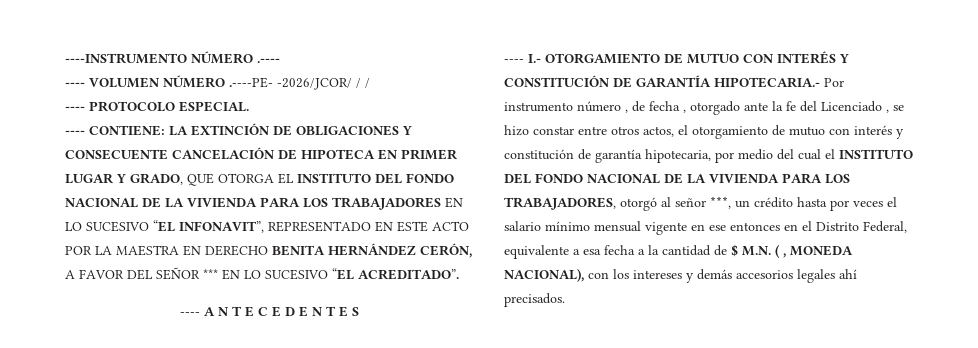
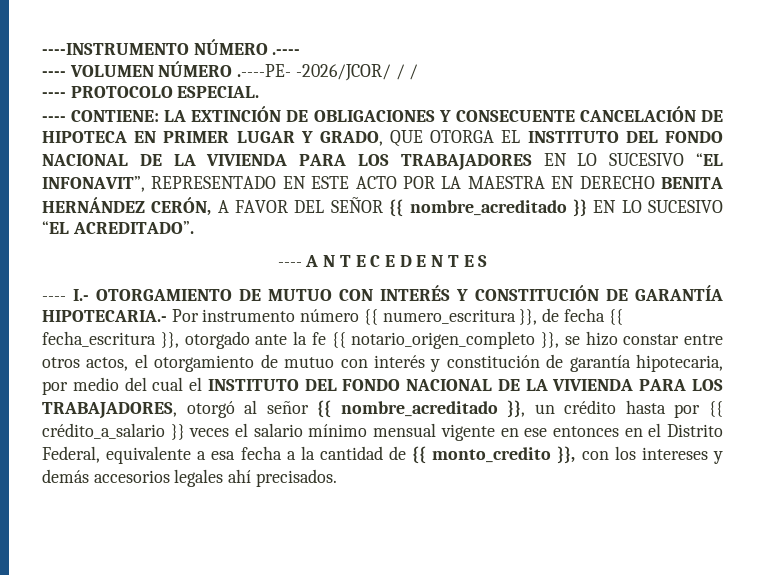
- ---- CONTIENE: LA EXTINCIÓN DE OBLIGACIONES Y CONSECUENTE CANCELACIÓN DE HIPOTECA EN PRIMER LUGAR Y GRADO, QUE OTORGA EL INSTITUTO DEL FONDO NACIONAL DE LA VIVIENDA PARA LOS TRABAJADORES EN LO SUCESIVO “EL INFONAVIT”, REPRESENTADO EN ESTE ACTO POR LA MAESTRA EN DERECHO BENITA HERNÁNDEZ CERÓN, A FAVOR DEL SEÑOR *** EN LO SUCESIVO “EL ACREDITADO”.
+ ---- CONTIENE: LA EXTINCIÓN DE OBLIGACIONES Y CONSECUENTE CANCELACIÓN DE HIPOTECA EN PRIMER LUGAR Y GRADO, QUE OTORGA EL INSTITUTO DEL FONDO NACIONAL DE LA VIVIENDA PARA LOS TRABAJADORES EN LO SUCESIVO “EL INFONAVIT”, REPRESENTADO EN ESTE ACTO POR LA MAESTRA EN DERECHO BENITA HERNÁNDEZ CERÓN, A FAVOR DEL SEÑOR {{ nombre_acreditado }} EN LO SUCESIVO “EL ACREDITADO”.
- ---- I.- OTORGAMIENTO DE MUTUO CON INTERÉS Y CONSTITUCIÓN DE GARANTÍA HIPOTECARIA.- Por instrumento número , de fecha , otorgado ante la fe del Licenciado , se hizo constar entre otros actos, el otorgamiento de mutuo con interés y constitución de garantía hipotecaria, por medio del cual el INSTITUTO DEL FONDO NACIONAL DE LA VIVIENDA PARA LOS TRABAJADORES, otorgó al señor ***, un crédito hasta por veces el salario mínimo mensual vigente en ese entonces en el Distrito Federal, equivalente a esa fecha a la cantidad de $ M.N. ( , MONEDA NACIONAL), con los intereses y demás accesorios legales ahí precisados.
+ ---- I.- OTORGAMIENTO DE MUTUO CON INTERÉS Y CONSTITUCIÓN DE GARANTÍA HIPOTECARIA.- Por instrumento número {{ numero_escritura }}, de fecha {{ fecha_escritura }}, otorgado ante la fe {{ notario_origen_completo }}, se hizo constar entre otros actos, el otorgamiento de mutuo con interés y constitución de garantía hipotecaria, por medio del cual el INSTITUTO DEL FONDO NACIONAL DE LA VIVIENDA PARA LOS TRABAJADORES, otorgó al señor {{ nombre_acreditado }}, un crédito hasta por {{ crédito_a_salario }} veces el salario mínimo mensual vigente en ese entonces en el Distrito Federal, equivalente a esa fecha a la cantidad de {{ monto_credito }}, con los intereses y demás accesorios legales ahí precisados.

